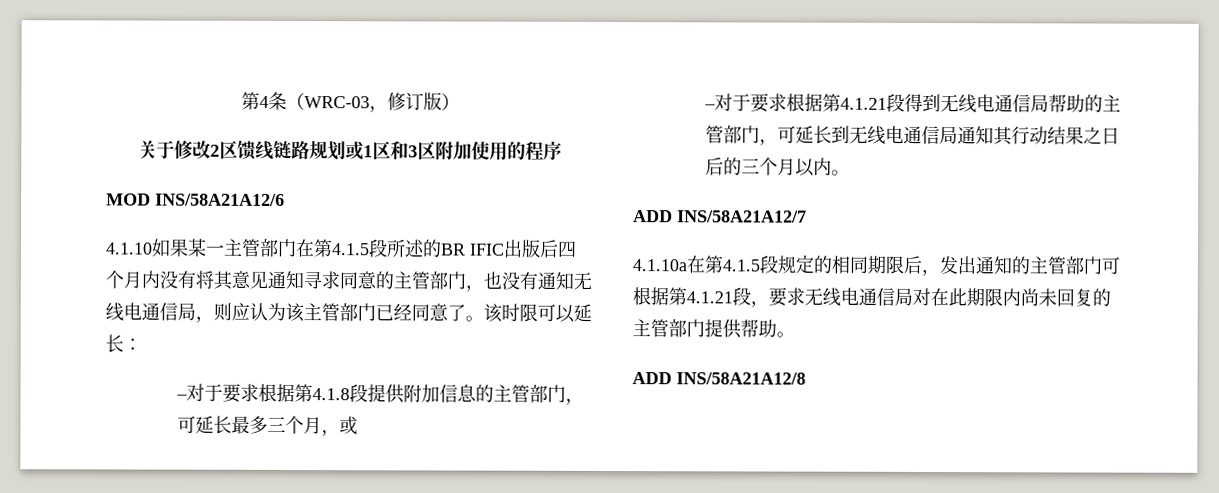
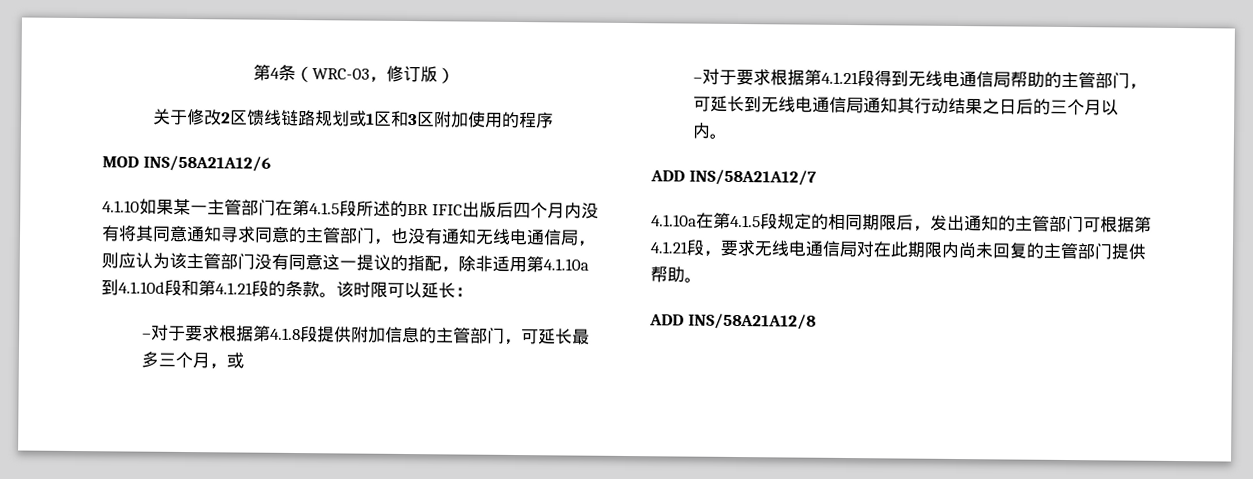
- 4.1.10如果某一主管部门在第4.1.5段所述的BR IFIC出版后四个月内没有将其意见通知寻求同意的主管部门，也没有通知无线电通信局，则应认为该主管部门已经同意了。
+ 4.1.10如果某一主管部门在第4.1.5段所述的BR IFIC出版后四个月内没有将其同意通知寻求同意的主管部门，也没有通知无线电通信局，则应认为该主管部门没有同意这一提议的指配，除非适用第4.1.10a到4.1.10d段和第4.1.21段的条款。

